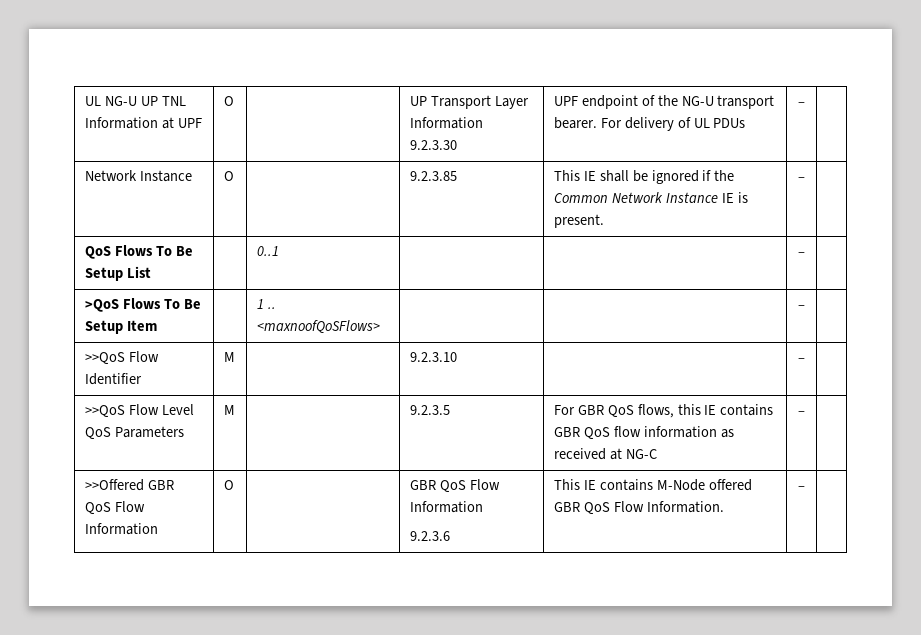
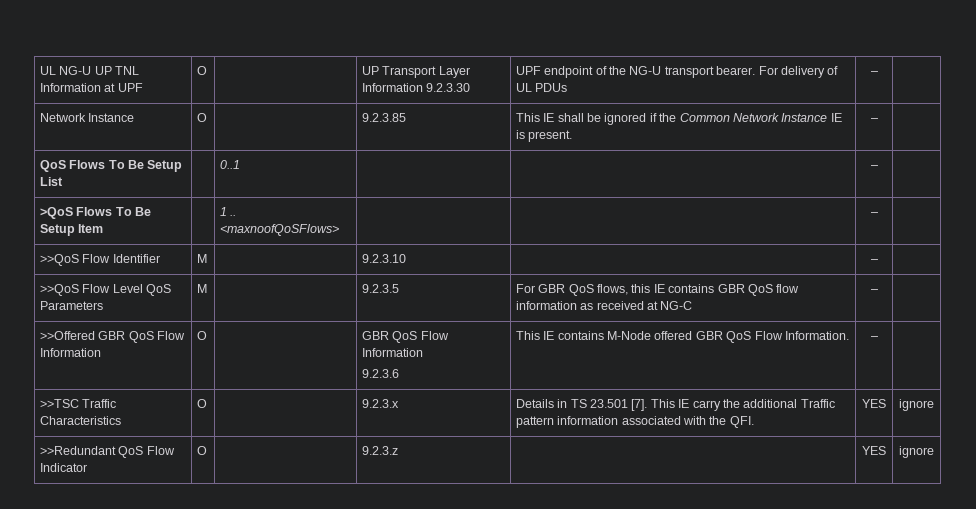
+ >>TSC Traffic Characteristics | O | | 9.2.3.x | Details in TS 23.501 [7]. This IE carry the additional Traffic pattern information associated with the QFI. | YES | ignore
+ >>Redundant QoS Flow Indicator | O | | 9.2.3.z | | YES | ignore

